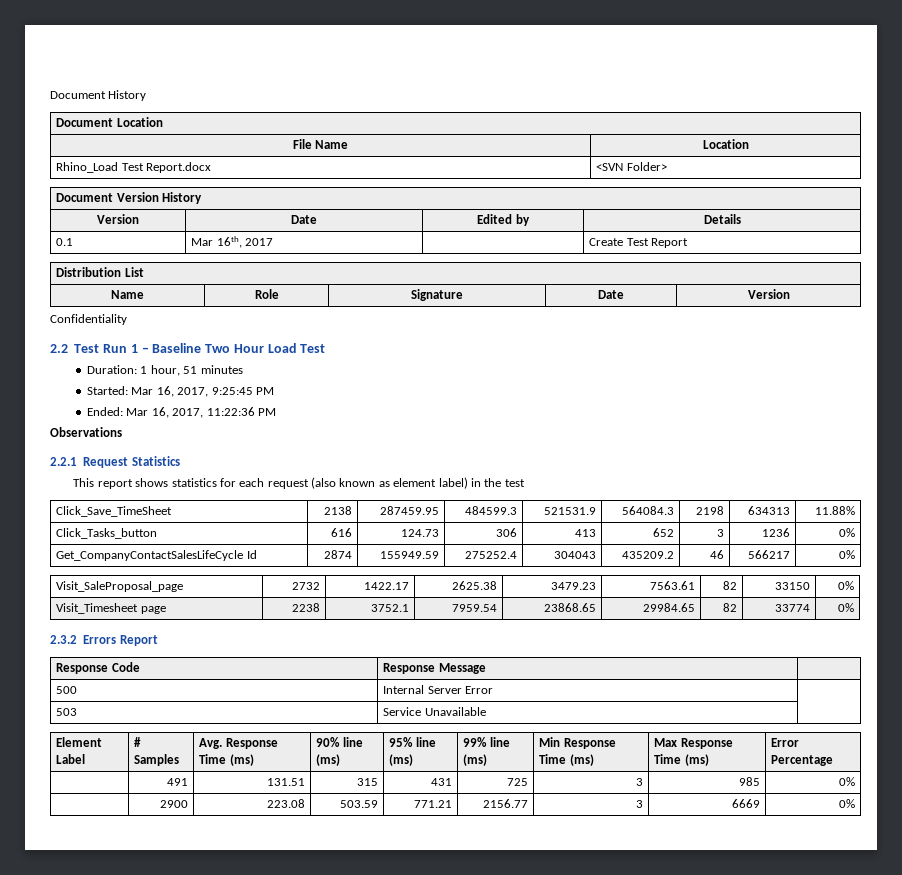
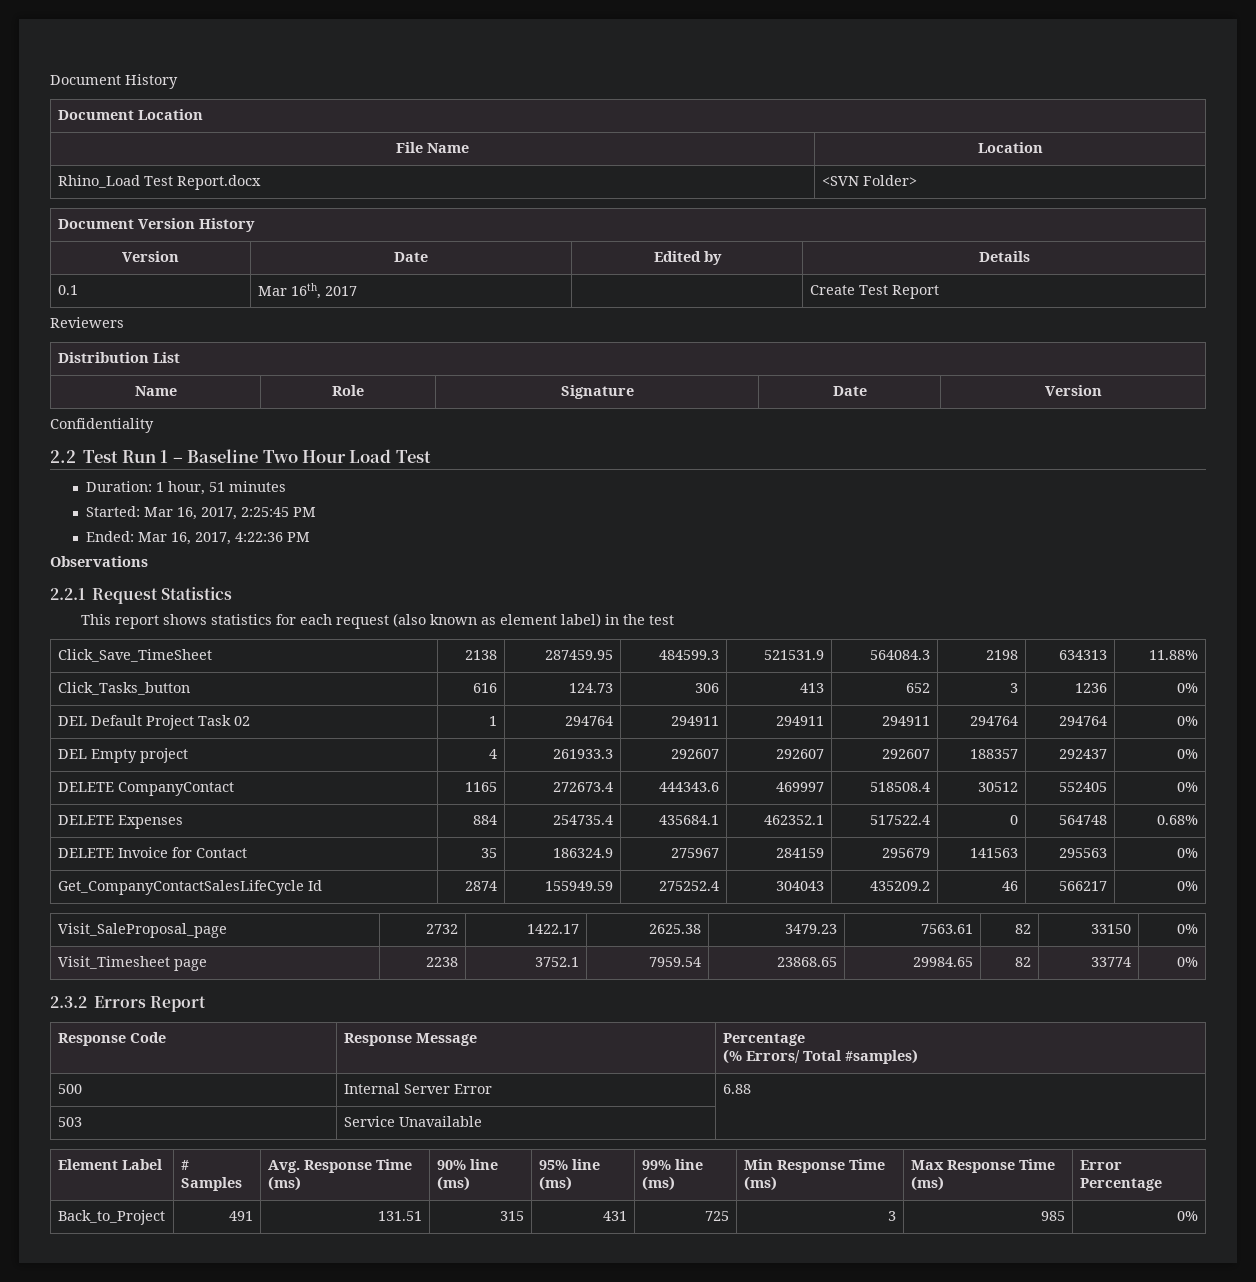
+ Reviewers
- Started: Mar 16, 2017, 9:25:45 PM
+ Started: Mar 16, 2017, 2:25:45 PM
- Ended: Mar 16, 2017, 11:22:36 PM
+ Ended: Mar 16, 2017, 4:22:36 PM
+ DEL Default Project Task 02 | 1 | 294764 | 294911 | 294911 | 294911 | 294764 | 294764 | 0%
+ DEL Empty project | 4 | 261933.3 | 292607 | 292607 | 292607 | 188357 | 292437 | 0%
+ DELETE CompanyContact | 1165 | 272673.4 | 444343.6 | 469997 | 518508.4 | 30512 | 552405 | 0%
+ DELETE Expenses | 884 | 254735.4 | 435684.1 | 462352.1 | 517522.4 | 0 | 564748 | 0.68%
+ DELETE Invoice for Contact | 35 | 186324.9 | 275967 | 284159 | 295679 | 141563 | 295563 | 0%
- Response Code | Response Message |
+ Response Code | Response Message | Percentage
+ (% Errors/ Total #samples)
- 500 | Internal Server Error |
+ 500 | Internal Server Error | 6.88
- | 491 | 131.51 | 315 | 431 | 725 | 3 | 985 | 0%
+ Back_to_Project | 491 | 131.51 | 315 | 431 | 725 | 3 | 985 | 0%
- | 2900 | 223.08 | 503.59 | 771.21 | 2156.77 | 3 | 6669 | 0%

